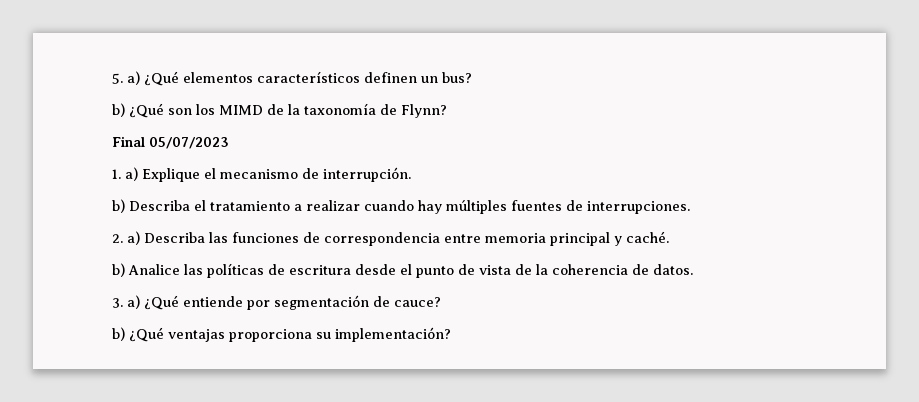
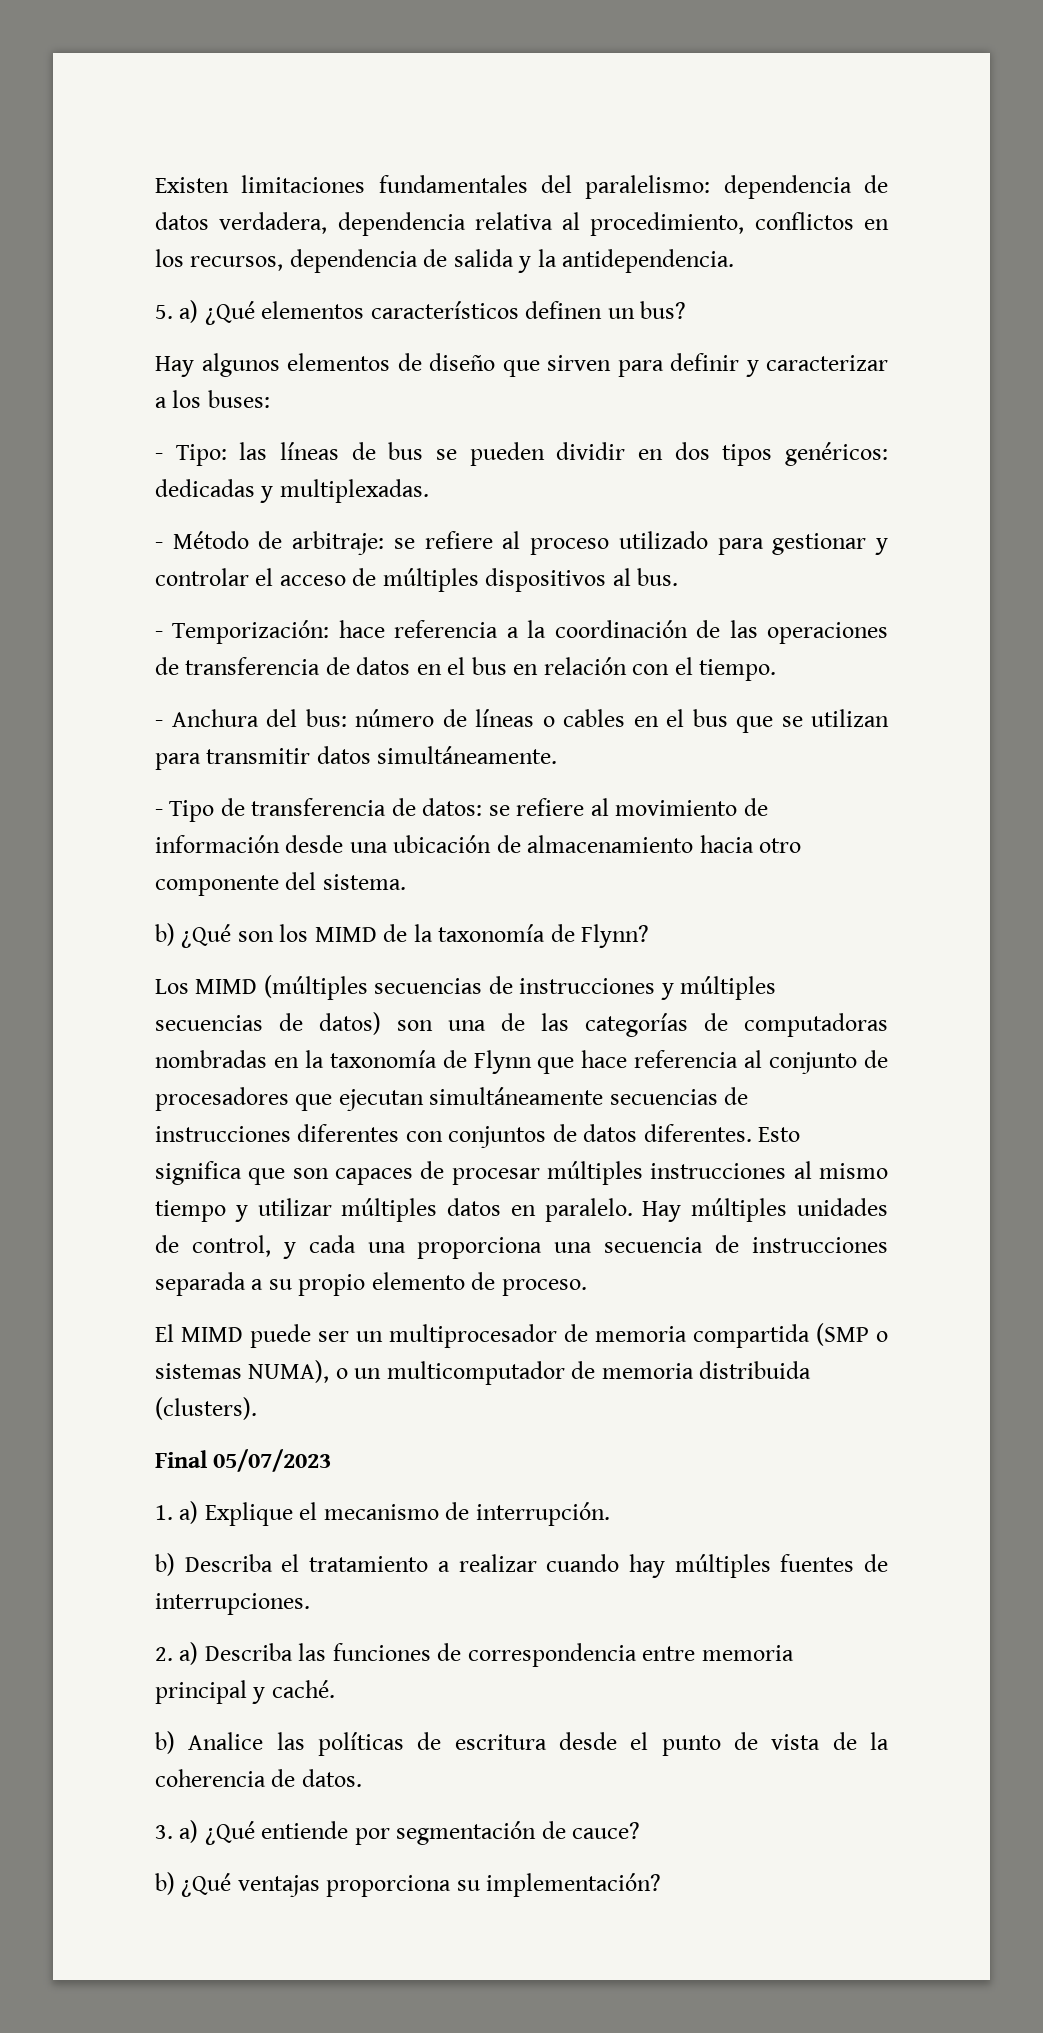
+ Existen limitaciones fundamentales del paralelismo: dependencia de datos verdadera, dependencia relativa al procedimiento, conflictos en los recursos, dependencia de salida y la antidependencia.
+ Hay algunos elementos de diseño que sirven para definir y caracterizar a los buses:
+ - Tipo: las líneas de bus se pueden dividir en dos tipos genéricos: dedicadas y multiplexadas.
+ - Método de arbitraje: se refiere al proceso utilizado para gestionar y controlar el acceso de múltiples dispositivos al bus.
+ - Temporización: hace referencia a la coordinación de las operaciones de transferencia de datos en el bus en relación con el tiempo.
+ - Anchura del bus: número de líneas o cables en el bus que se utilizan para transmitir datos simultáneamente.
+ - Tipo de transferencia de datos: se refiere al movimiento de información desde una ubicación de almacenamiento hacia otro componente del sistema.
+ Los MIMD (múltiples secuencias de instrucciones y múltiples secuencias de datos) son una de las categorías de computadoras nombradas en la taxonomía de Flynn que hace referencia al conjunto de procesadores que ejecutan simultáneamente secuencias de instrucciones diferentes con conjuntos de datos diferentes. Esto significa que son capaces de procesar múltiples instrucciones al mismo tiempo y utilizar múltiples datos en paralelo. Hay múltiples unidades de control, y cada una proporciona una secuencia de instrucciones separada a su propio elemento de proceso.
+ El MIMD puede ser un multiprocesador de memoria compartida (SMP o sistemas NUMA), o un multicomputador de memoria distribuida (clusters).

